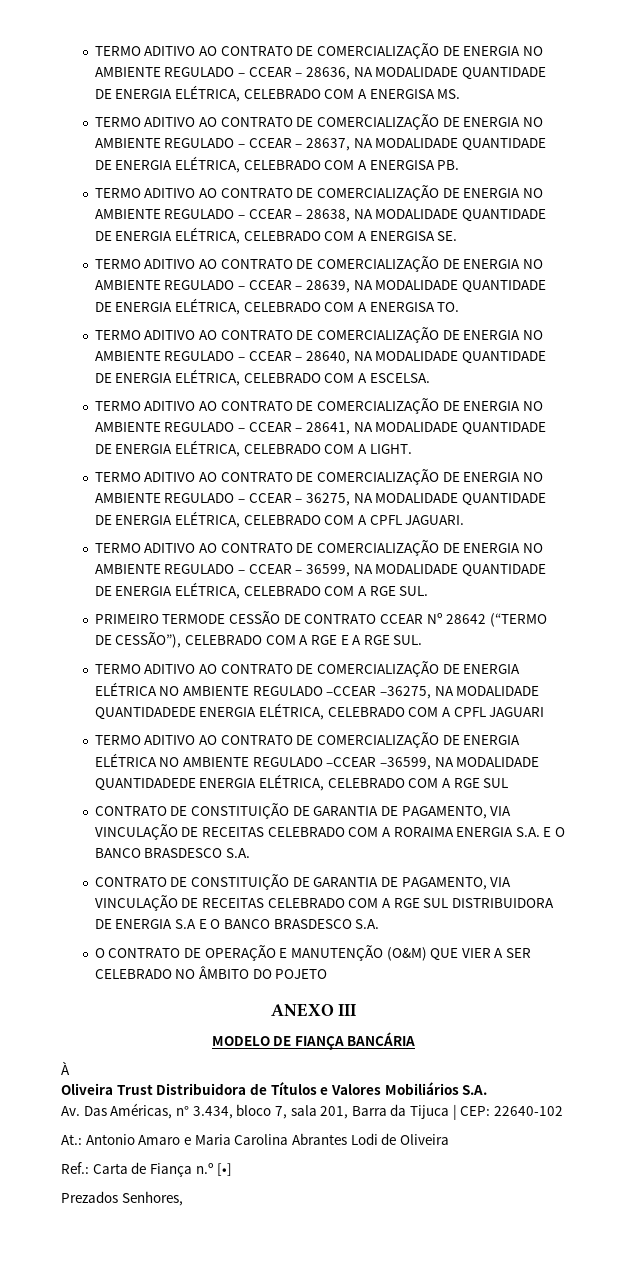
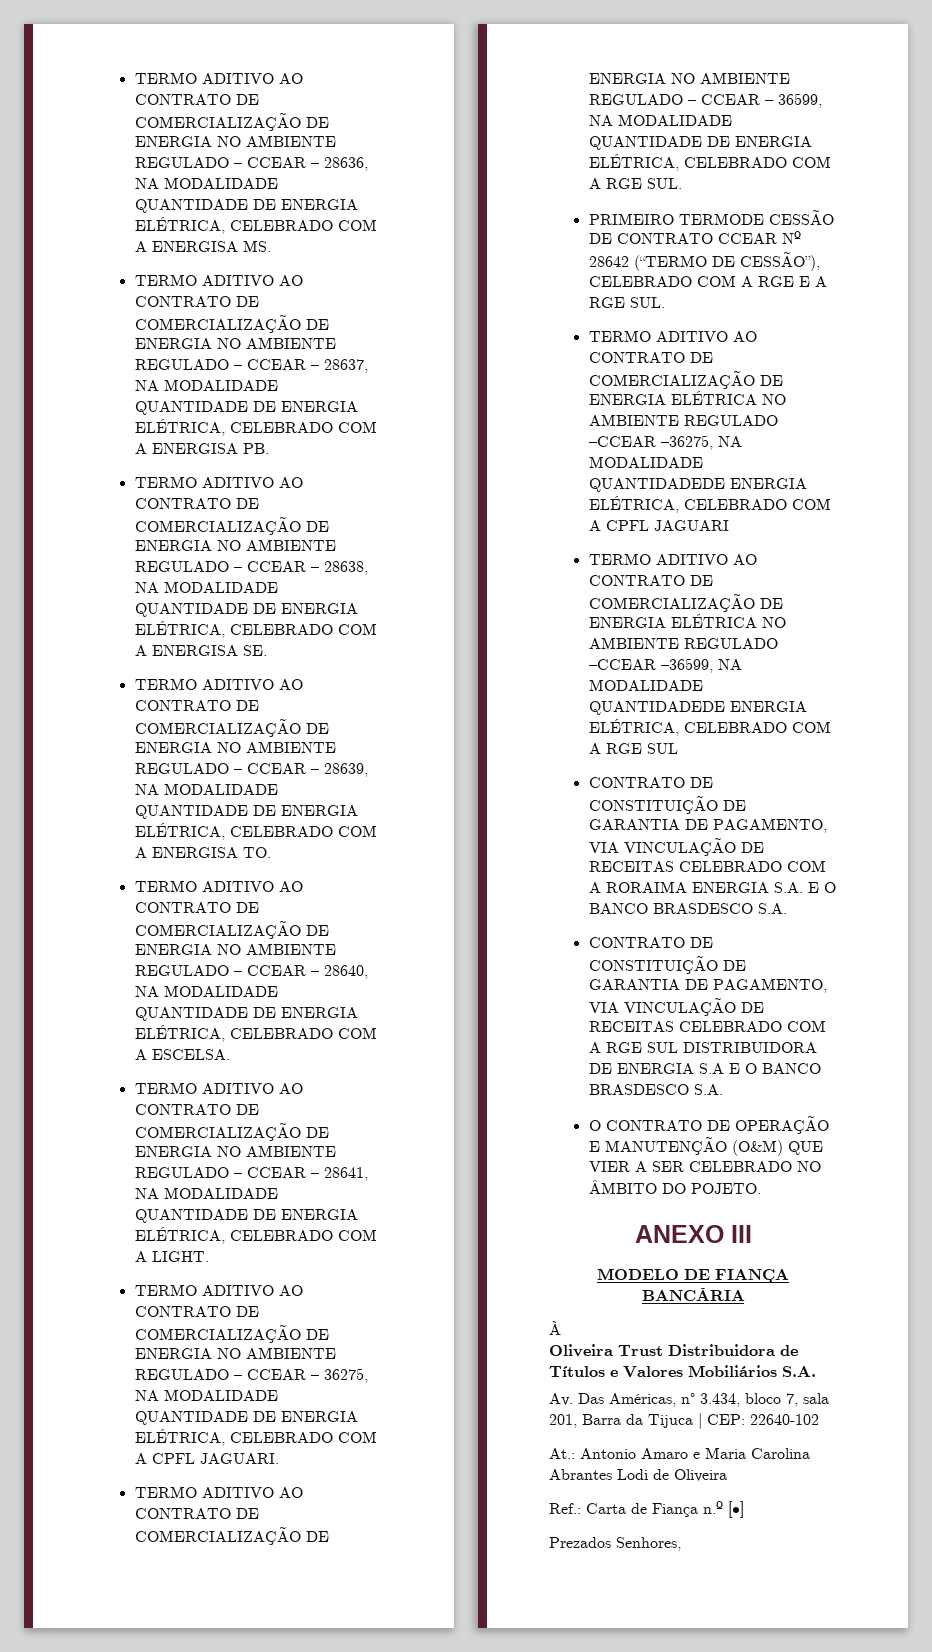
- O CONTRATO DE OPERAÇÃO E MANUTENÇÃO (O&M) QUE VIER A SER CELEBRADO NO ÂMBITO DO POJETO
+ O CONTRATO DE OPERAÇÃO E MANUTENÇÃO (O&M) QUE VIER A SER CELEBRADO NO ÂMBITO DO POJETO.

